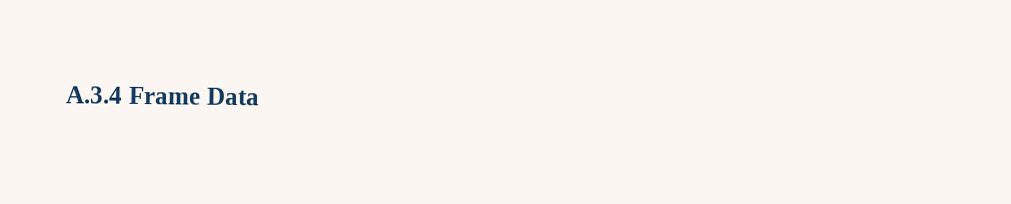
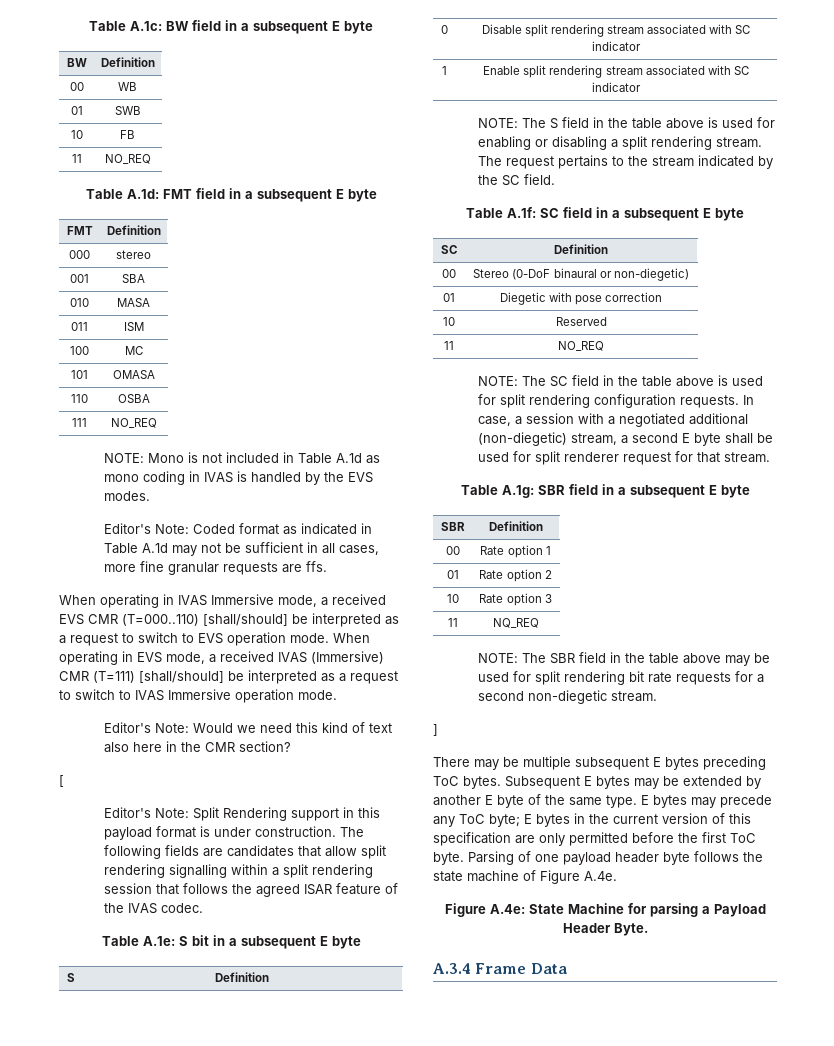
+ Table A.1c: BW field in a subsequent E byte
+ BW | Definition
+ 00 | WB
+ 01 | SWB
+ 10 | FB
+ 11 | NO_REQ
+ Table A.1d: FMT field in a subsequent E byte
+ FMT | Definition
+ 000 | stereo
+ 001 | SBA
+ 010 | MASA
+ 011 | ISM
+ 100 | MC
+ 101 | OMASA
+ 110 | OSBA
+ 111 | NO_REQ
+ NOTE: Mono is not included in Table A.1d as mono coding in IVAS is handled by the EVS modes.
+ Editor's Note: Coded format as indicated in Table A.1d may not be sufficient in all cases, more fine granular requests are ffs.
+ When operating in IVAS Immersive mode, a received EVS CMR (T=000..110) [shall/should] be interpreted as a request to switch to EVS operation mode. When operating in EVS mode, a received IVAS (Immersive) CMR (T=111) [shall/should] be interpreted as a request to switch to IVAS Immersive operation mode.
+ Editor's Note: Would we need this kind of text also here in the CMR section?
+ [
+ Editor's Note: Split Rendering support in this payload format is under construction. The following fields are candidates that allow split rendering signalling within a split rendering session that follows the agreed ISAR feature of the IVAS codec.
+ Table A.1e: S bit in a subsequent E byte
+ S | Definition
+ 0 | Disable split rendering stream associated with SC indicator
+ 1 | Enable split rendering stream associated with SC indicator
+ NOTE: The S field in the table above is used for enabling or disabling a split rendering stream. The request pertains to the stream indicated by the SC field.
+ Table A.1f: SC field in a subsequent E byte
+ SC | Definition
+ 00 | Stereo (0-DoF binaural or non-diegetic)
+ 01 | Diegetic with pose correction
+ 10 | Reserved
+ 11 | NO_REQ
+ NOTE: The SC field in the table above is used for split rendering configuration requests. In case, a session with a negotiated additional (non-diegetic) stream, a second E byte shall be used for split renderer request for that stream.
+ Table A.1g: SBR field in a subsequent E byte
+ SBR | Definition
+ 00 | Rate option 1
+ 01 | Rate option 2
+ 10 | Rate option 3
+ 11 | NQ_REQ
+ NOTE: The SBR field in the table above may be used for split rendering bit rate requests for a second non-diegetic stream.
+ ]
+ There may be multiple subsequent E bytes preceding ToC bytes. Subsequent E bytes may be extended by another E byte of the same type. E bytes may precede any ToC byte; E bytes in the current version of this specification are only permitted before the first ToC byte. Parsing of one payload header byte follows the state machine of Figure A.4e.
+ Figure A.4e: State Machine for parsing a Payload Header Byte.

